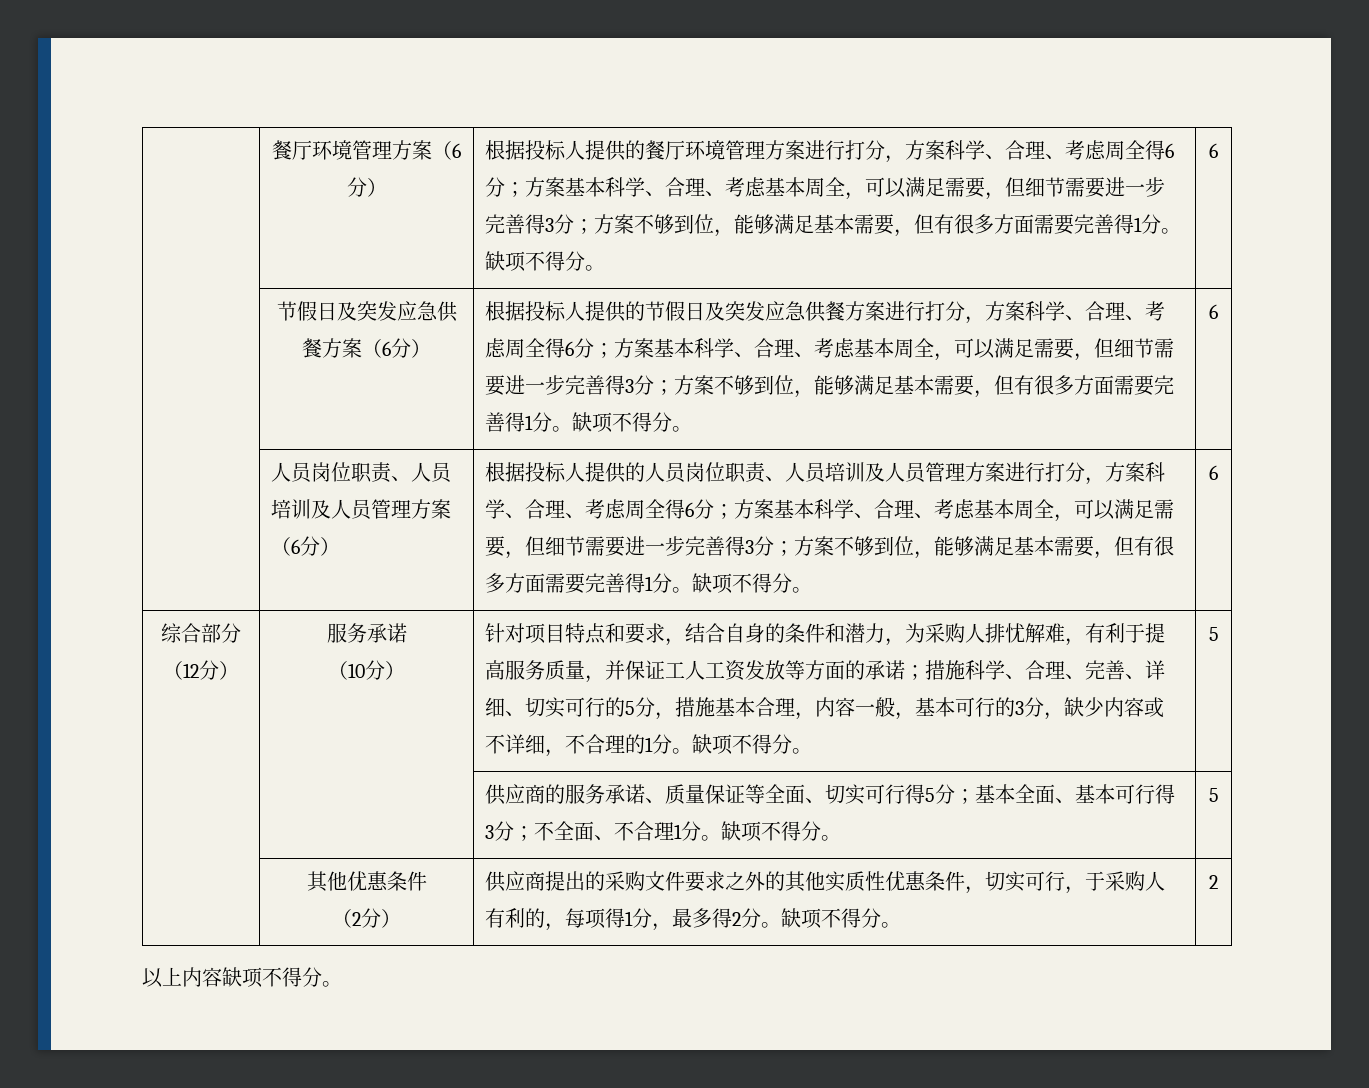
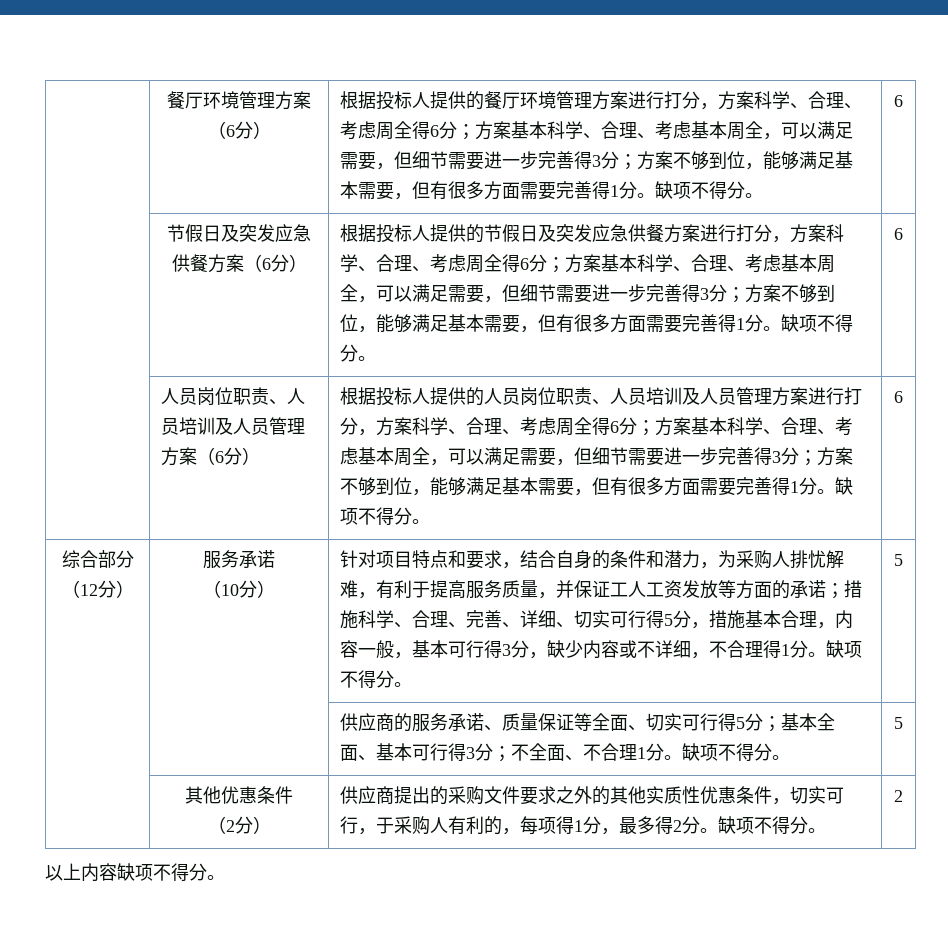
- 针对项目特点和要求，结合自身的条件和潜力，为采购人排忧解难，有利于提高服务质量，并保证工人工资发放等方面的承诺；措施科学、合理、完善、详细、切实可行的5分，措施基本合理，内容一般，基本可行的3分，缺少内容或不详细，不合理的1分。
+ 针对项目特点和要求，结合自身的条件和潜力，为采购人排忧解难，有利于提高服务质量，并保证工人工资发放等方面的承诺；措施科学、合理、完善、详细、切实可行得5分，措施基本合理，内容一般，基本可行得3分，缺少内容或不详细，不合理得1分。

